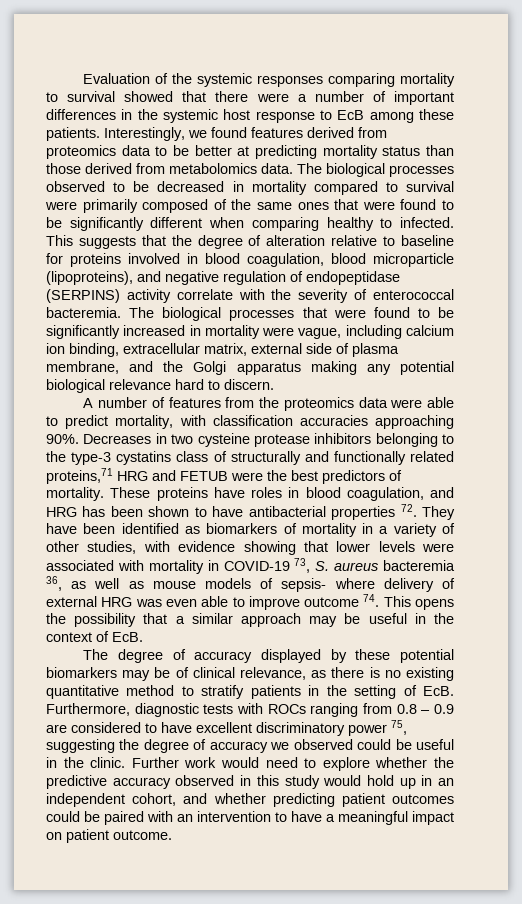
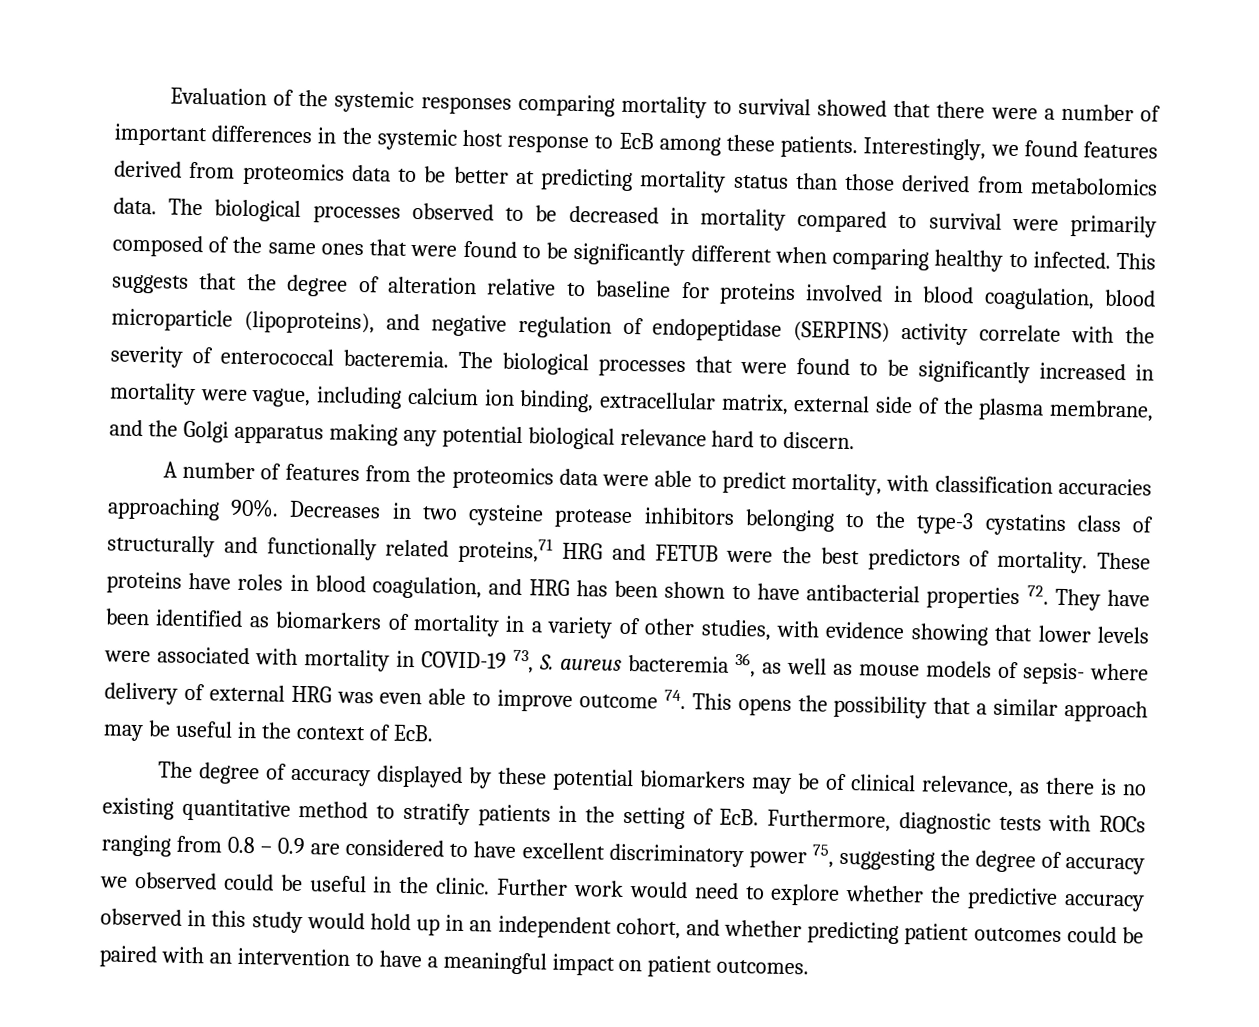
- The biological processes that were found to be significantly increased in mortality were vague, including calcium ion binding, extracellular matrix, external side of plasma membrane, and the Golgi apparatus making any potential biological relevance hard to discern.
+ The biological processes that were found to be significantly increased in mortality were vague, including calcium ion binding, extracellular matrix, external side of the plasma membrane, and the Golgi apparatus making any potential biological relevance hard to discern.
- Further work would need to explore whether the predictive accuracy observed in this study would hold up in an independent cohort, and whether predicting patient outcomes could be paired with an intervention to have a meaningful impact on patient outcome.
+ Further work would need to explore whether the predictive accuracy observed in this study would hold up in an independent cohort, and whether predicting patient outcomes could be paired with an intervention to have a meaningful impact on patient outcomes.

